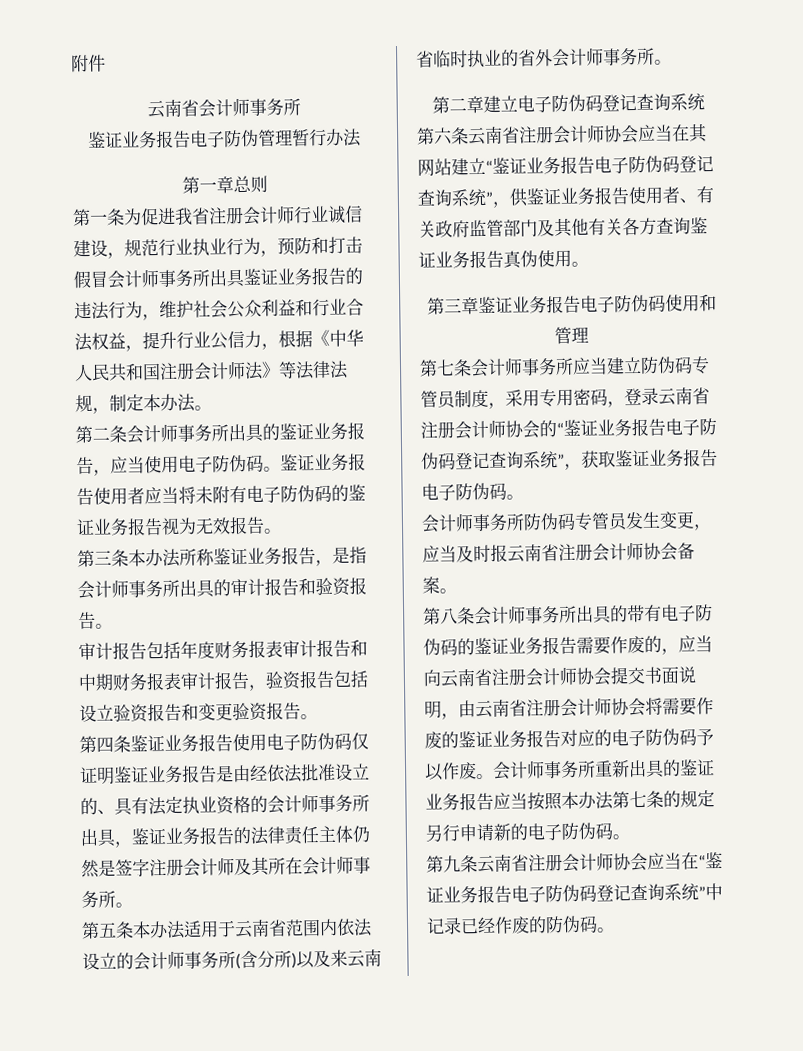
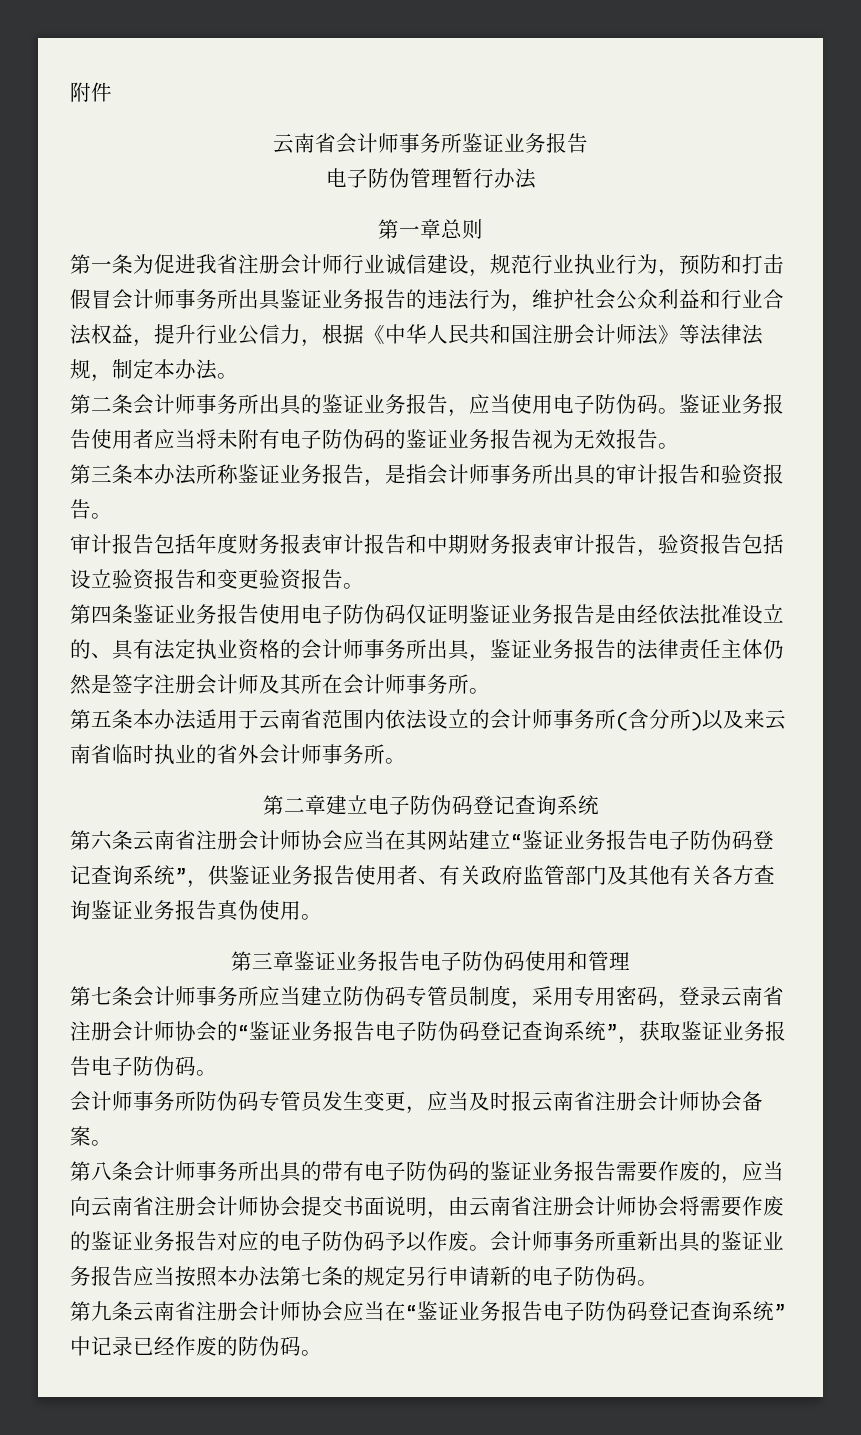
- 云南省会计师事务所
- 鉴证业务报告电子防伪管理暂行办法
+ 云南省会计师事务所鉴证业务报告
+ 电子防伪管理暂行办法

